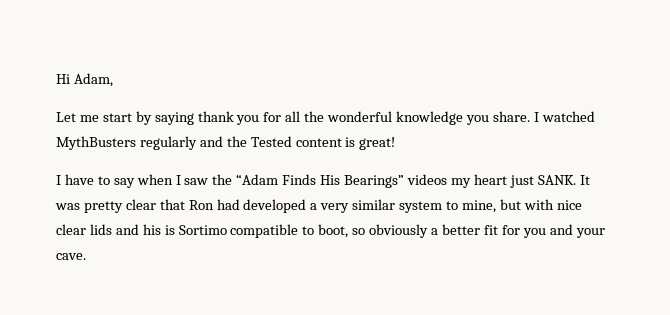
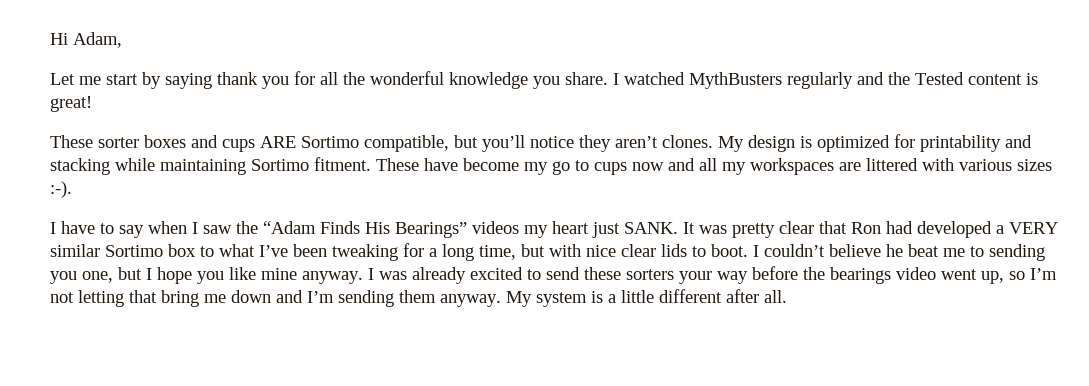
+ These sorter boxes and cups ARE Sortimo compatible, but you’ll notice they aren’t clones. My design is optimized for printability and stacking while maintaining Sortimo fitment. These have become my go to cups now and all my workspaces are littered with various sizes :-).
- It was pretty clear that Ron had developed a very similar system to mine, but with nice clear lids and his is Sortimo compatible to boot, so obviously a better fit for you and your cave.
+ It was pretty clear that Ron had developed a VERY similar Sortimo box to what I’ve been tweaking for a long time, but with nice clear lids to boot. I couldn’t believe he beat me to sending you one, but I hope you like mine anyway. I was already excited to send these sorters your way before the bearings video went up, so I’m not letting that bring me down and I’m sending them anyway. My system is a little different after all.

